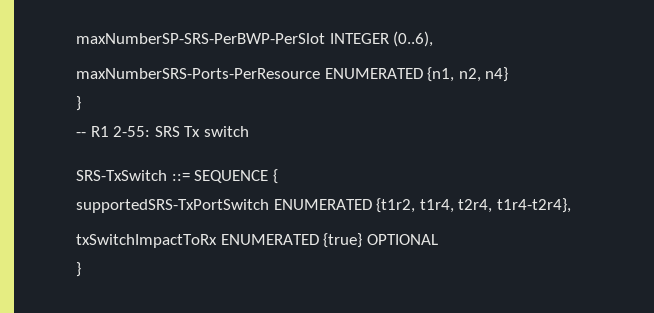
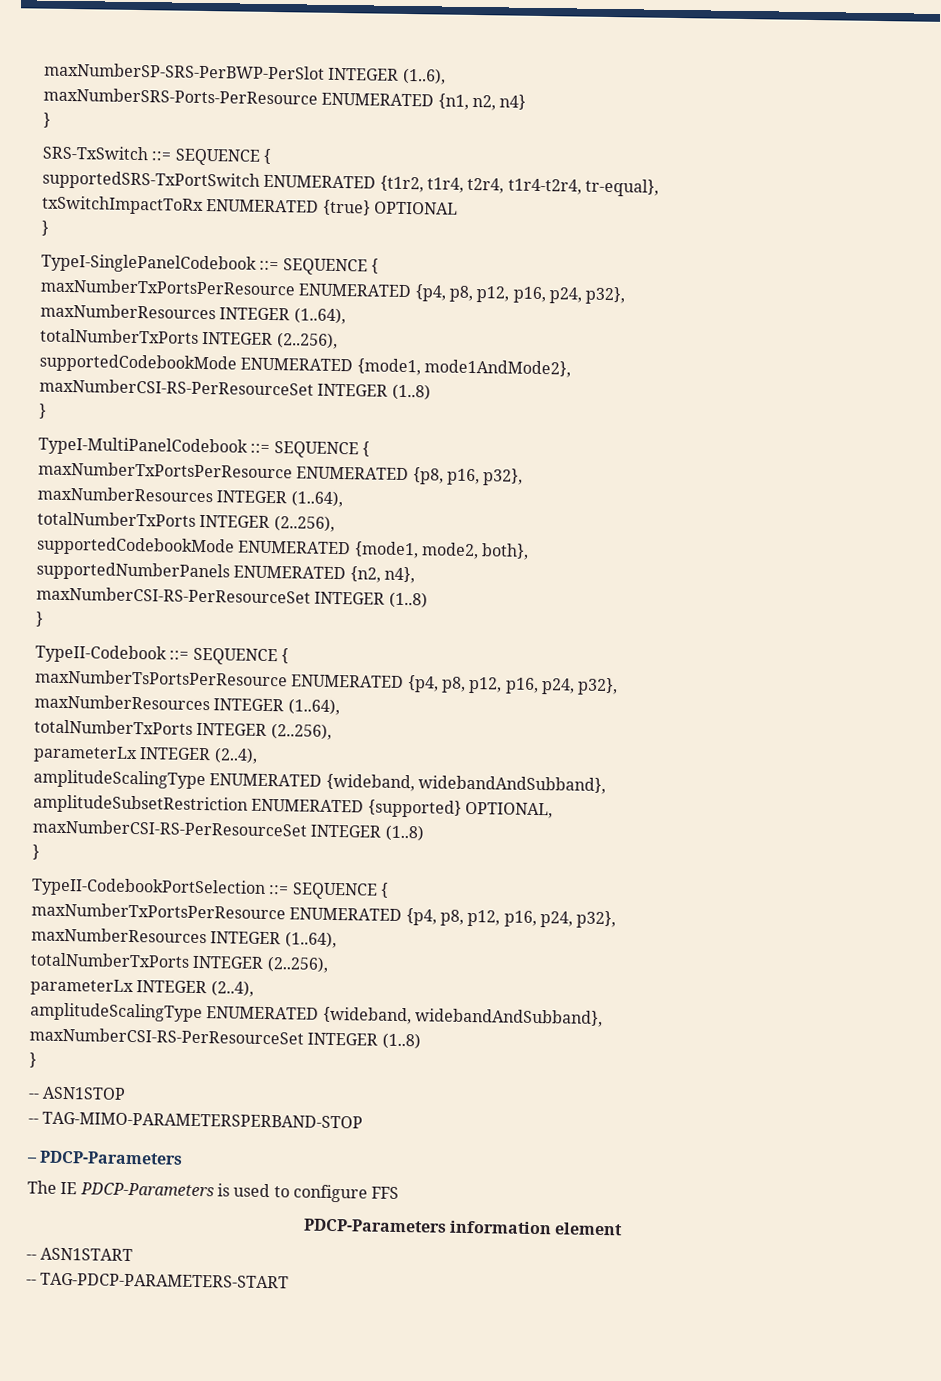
- maxNumberSP-SRS-PerBWP-PerSlot INTEGER (0..6),
+ maxNumberSP-SRS-PerBWP-PerSlot INTEGER (1..6),
- -- R1 2-55: SRS Tx switch
- supportedSRS-TxPortSwitch ENUMERATED {t1r2, t1r4, t2r4, t1r4-t2r4},
+ supportedSRS-TxPortSwitch ENUMERATED {t1r2, t1r4, t2r4, t1r4-t2r4, tr-equal},
+ TypeI-SinglePanelCodebook ::= SEQUENCE {
+ maxNumberTxPortsPerResource ENUMERATED {p4, p8, p12, p16, p24, p32},
+ maxNumberResources INTEGER (1..64),
+ totalNumberTxPorts INTEGER (2..256),
+ supportedCodebookMode ENUMERATED {mode1, mode1AndMode2},
+ maxNumberCSI-RS-PerResourceSet INTEGER (1..8)
+ }
+ TypeI-MultiPanelCodebook ::= SEQUENCE {
+ maxNumberTxPortsPerResource ENUMERATED {p8, p16, p32},
+ maxNumberResources INTEGER (1..64),
+ totalNumberTxPorts INTEGER (2..256),
+ supportedCodebookMode ENUMERATED {mode1, mode2, both},
+ supportedNumberPanels ENUMERATED {n2, n4},
+ maxNumberCSI-RS-PerResourceSet INTEGER (1..8)
+ }
+ TypeII-Codebook ::= SEQUENCE {
+ maxNumberTsPortsPerResource ENUMERATED {p4, p8, p12, p16, p24, p32},
+ maxNumberResources INTEGER (1..64),
+ totalNumberTxPorts INTEGER (2..256),
+ parameterLx INTEGER (2..4),
+ amplitudeScalingType ENUMERATED {wideband, widebandAndSubband},
+ amplitudeSubsetRestriction ENUMERATED {supported} OPTIONAL,
+ maxNumberCSI-RS-PerResourceSet INTEGER (1..8)
+ }
+ TypeII-CodebookPortSelection ::= SEQUENCE {
+ maxNumberTxPortsPerResource ENUMERATED {p4, p8, p12, p16, p24, p32},
+ maxNumberResources INTEGER (1..64),
+ totalNumberTxPorts INTEGER (2..256),
+ parameterLx INTEGER (2..4),
+ amplitudeScalingType ENUMERATED {wideband, widebandAndSubband},
+ maxNumberCSI-RS-PerResourceSet INTEGER (1..8)
+ }
+ -- ASN1STOP
+ -- TAG-MIMO-PARAMETERSPERBAND-STOP
+ – PDCP-Parameters
+ The IE PDCP-Parameters is used to configure FFS
+ PDCP-Parameters information element
+ -- ASN1START
+ -- TAG-PDCP-PARAMETERS-START

